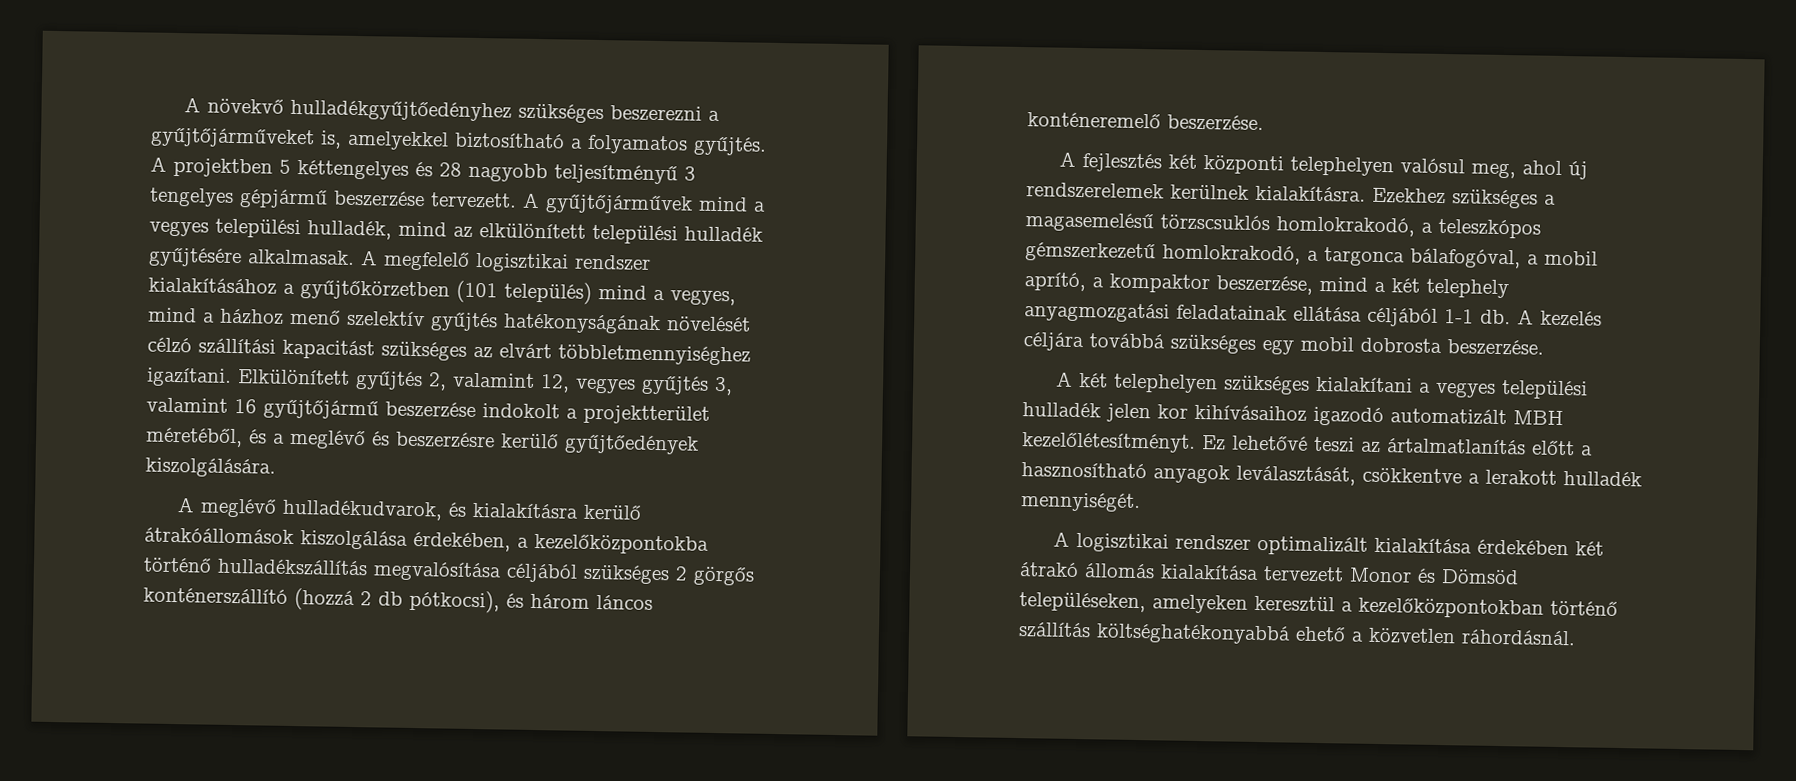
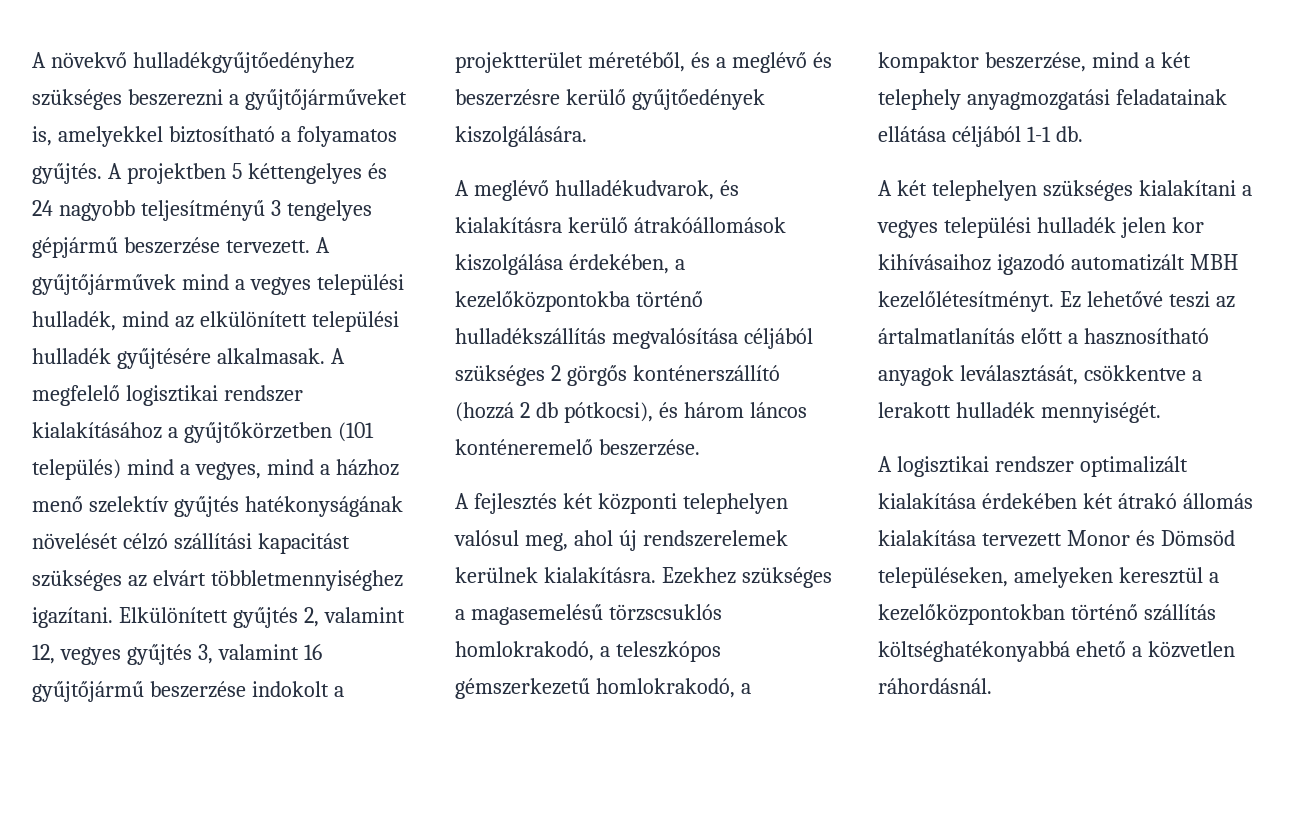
- A projektben 5 kéttengelyes és 28 nagyobb teljesítményű 3 tengelyes gépjármű beszerzése tervezett.
+ A projektben 5 kéttengelyes és 24 nagyobb teljesítményű 3 tengelyes gépjármű beszerzése tervezett.
- Ezekhez szükséges a magasemelésű törzscsuklós homlokrakodó, a teleszkópos gémszerkezetű homlokrakodó, a targonca bálafogóval, a mobil aprító, a kompaktor beszerzése, mind a két telephely anyagmozgatási feladatainak ellátása céljából 1-1 db. A kezelés céljára továbbá szükséges egy mobil dobrosta beszerzése.
+ Ezekhez szükséges a magasemelésű törzscsuklós homlokrakodó, a teleszkópos gémszerkezetű homlokrakodó, a kompaktor beszerzése, mind a két telephely anyagmozgatási feladatainak ellátása céljából 1-1 db.

